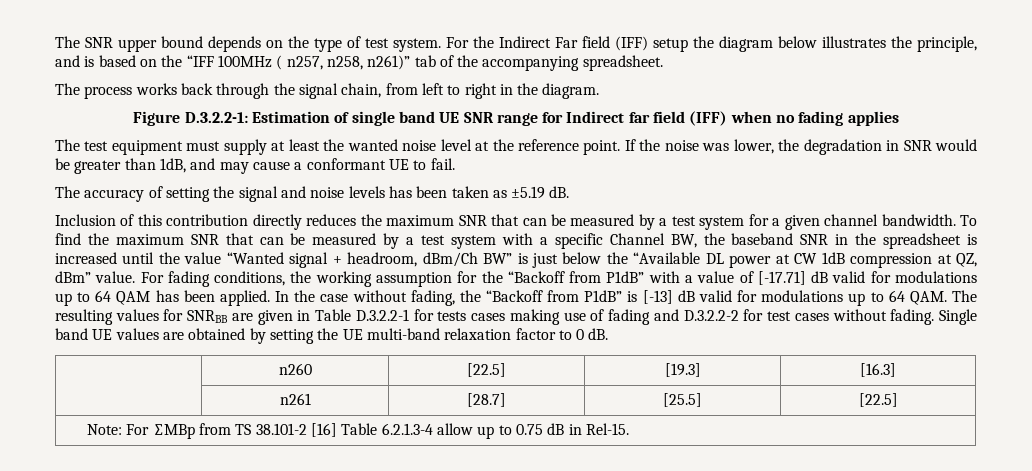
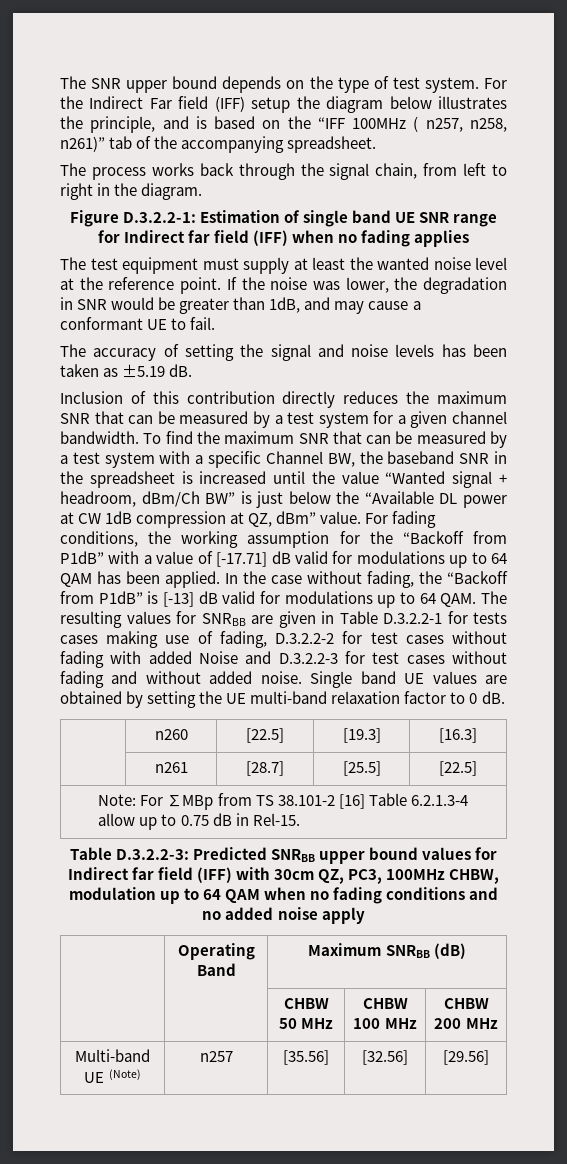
- In the case without fading, the “Backoff from P1dB” is [-13] dB valid for modulations up to 64 QAM. The resulting values for SNRBB are given in Table D.3.2.2-1 for tests cases making use of fading and D.3.2.2-2 for test cases without fading.
+ In the case without fading, the “Backoff from P1dB” is [-13] dB valid for modulations up to 64 QAM. The resulting values for SNRBB are given in Table D.3.2.2-1 for tests cases making use of fading, D.3.2.2-2 for test cases without fading with added Noise and D.3.2.2-3 for test cases without fading and without added noise.
+ Table D.3.2.2-3: Predicted SNRBB upper bound values for Indirect far field (IFF) with 30cm QZ, PC3, 100MHz CHBW, modulation up to 64 QAM when no fading conditions and no added noise apply
+ | Operating Band | Maximum SNRBB (dB)
+ | | CHBW 50 MHz | CHBW 100 MHz | CHBW 200 MHz
+ Multi-band UE (Note) | n257 | [35.56] | [32.56] | [29.56]

